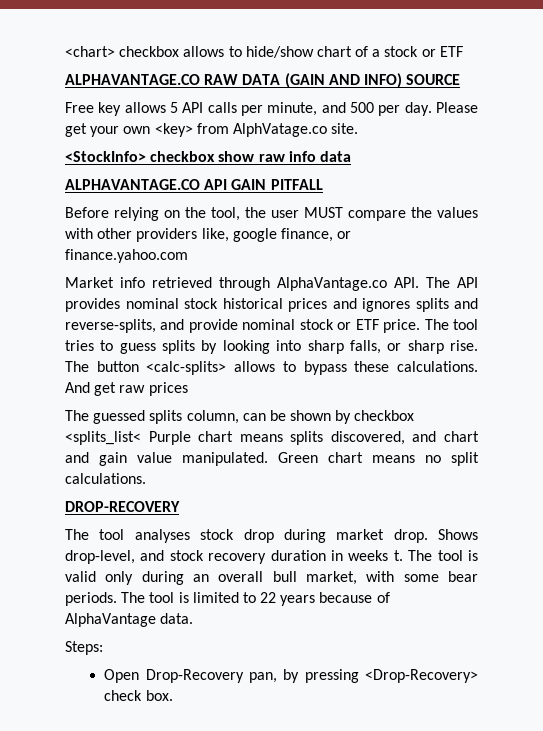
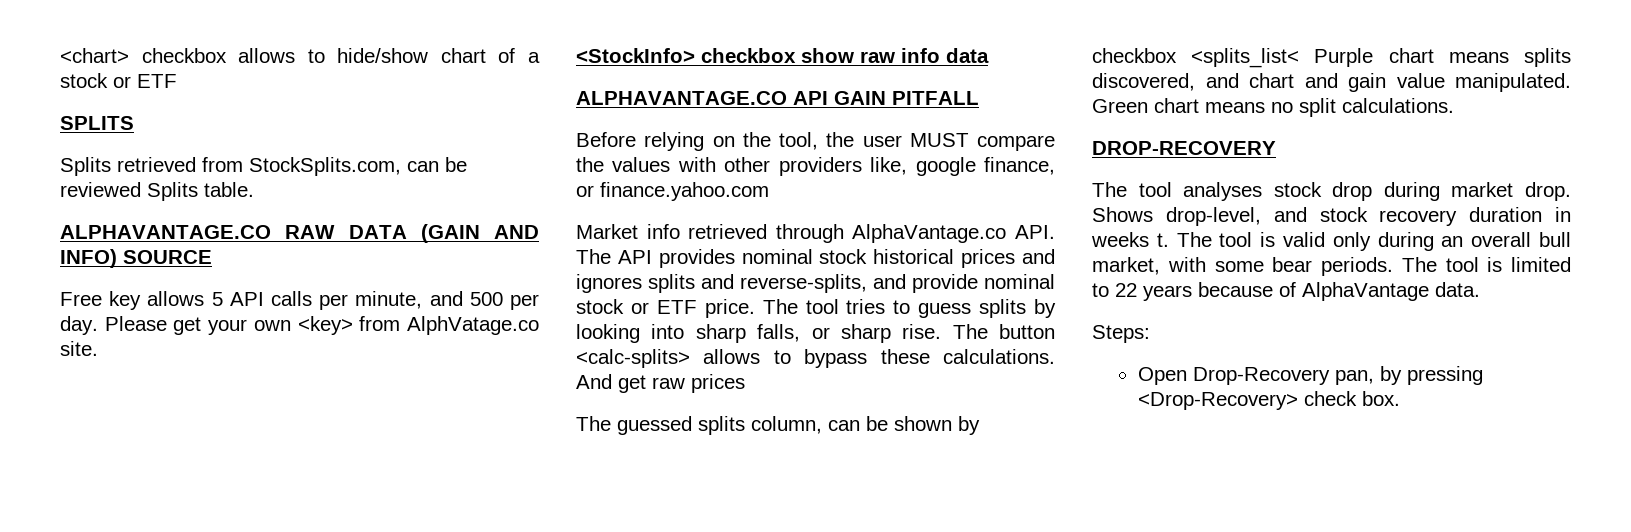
+ SPLITS
+ Splits retrieved from StockSplits.com, can be reviewed Splits table.

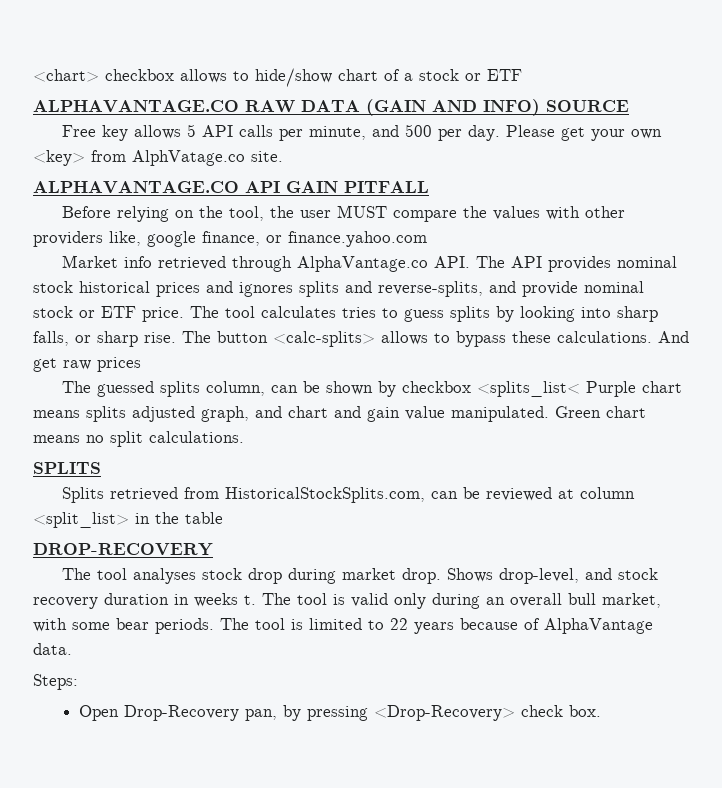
- SPLITS
- Splits retrieved from StockSplits.com, can be reviewed Splits table.
- <StockInfo> checkbox show raw info data
- The tool tries to guess splits by looking into sharp falls, or sharp rise.
+ The tool calculates tries to guess splits by looking into sharp falls, or sharp rise.
- The guessed splits column, can be shown by checkbox <splits_list< Purple chart means splits discovered, and chart and gain value manipulated.
+ The guessed splits column, can be shown by checkbox <splits_list< Purple chart means splits adjusted graph, and chart and gain value manipulated.
+ SPLITS
+ Splits retrieved from HistoricalStockSplits.com, can be reviewed at column <split_list> in the table

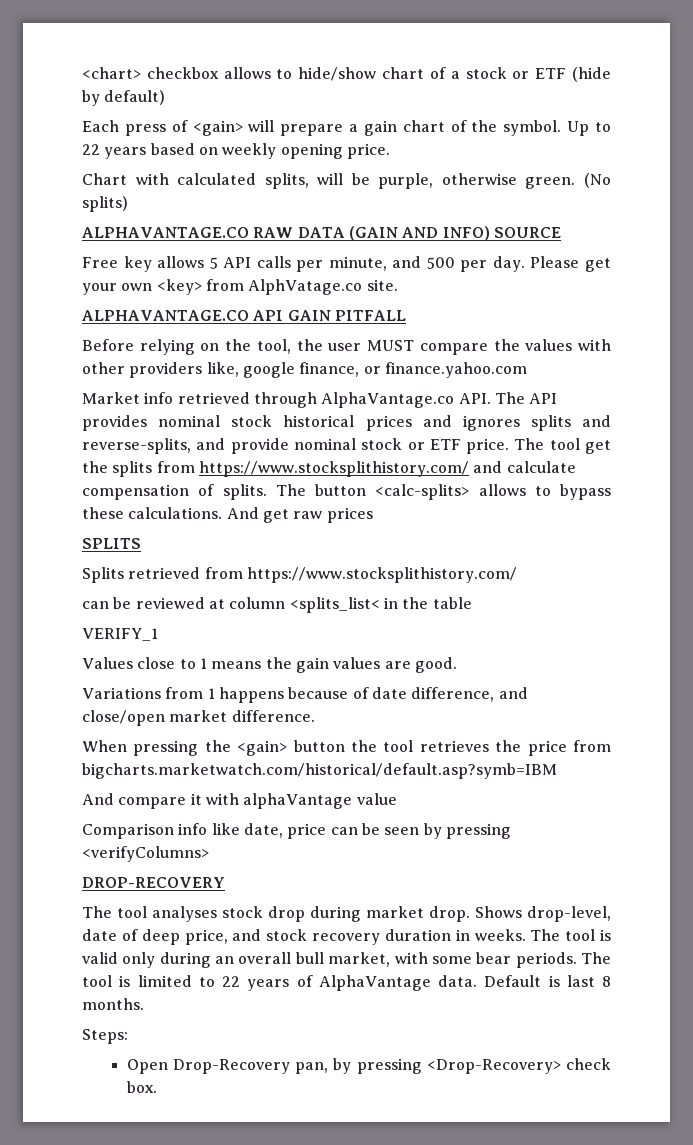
- <chart> checkbox allows to hide/show chart of a stock or ETF
+ <chart> checkbox allows to hide/show chart of a stock or ETF (hide by default)
+ Each press of <gain> will prepare a gain chart of the symbol. Up to 22 years based on weekly opening price.
+ Chart with calculated splits, will be purple, otherwise green. (No splits)
- The tool calculates tries to guess splits by looking into sharp falls, or sharp rise.
+ The tool get the splits from https://www.stocksplithistory.com/ and calculate compensation of splits.
- The guessed splits column, can be shown by checkbox <splits_list< Purple chart means splits adjusted graph, and chart and gain value manipulated. Green chart means no split calculations.
- Splits retrieved from HistoricalStockSplits.com, can be reviewed at column <split_list> in the table
+ Splits retrieved from https://www.stocksplithistory.com/
+ can be reviewed at column <splits_list< in the table
+ VERIFY_1
+ Values close to 1 means the gain values are good.
+ Variations from 1 happens because of date difference, and close/open market difference.
+ When pressing the <gain> button the tool retrieves the price from bigcharts.marketwatch.com/historical/default.asp?symb=IBM
+ And compare it with alphaVantage value
+ Comparison info like date, price can be seen by pressing <verifyColumns>
- Shows drop-level, and stock recovery duration in weeks t.
+ Shows drop-level, date of deep price, and stock recovery duration in weeks.
- The tool is limited to 22 years because of AlphaVantage data.
+ The tool is limited to 22 years of AlphaVantage data. Default is last 8 months.

